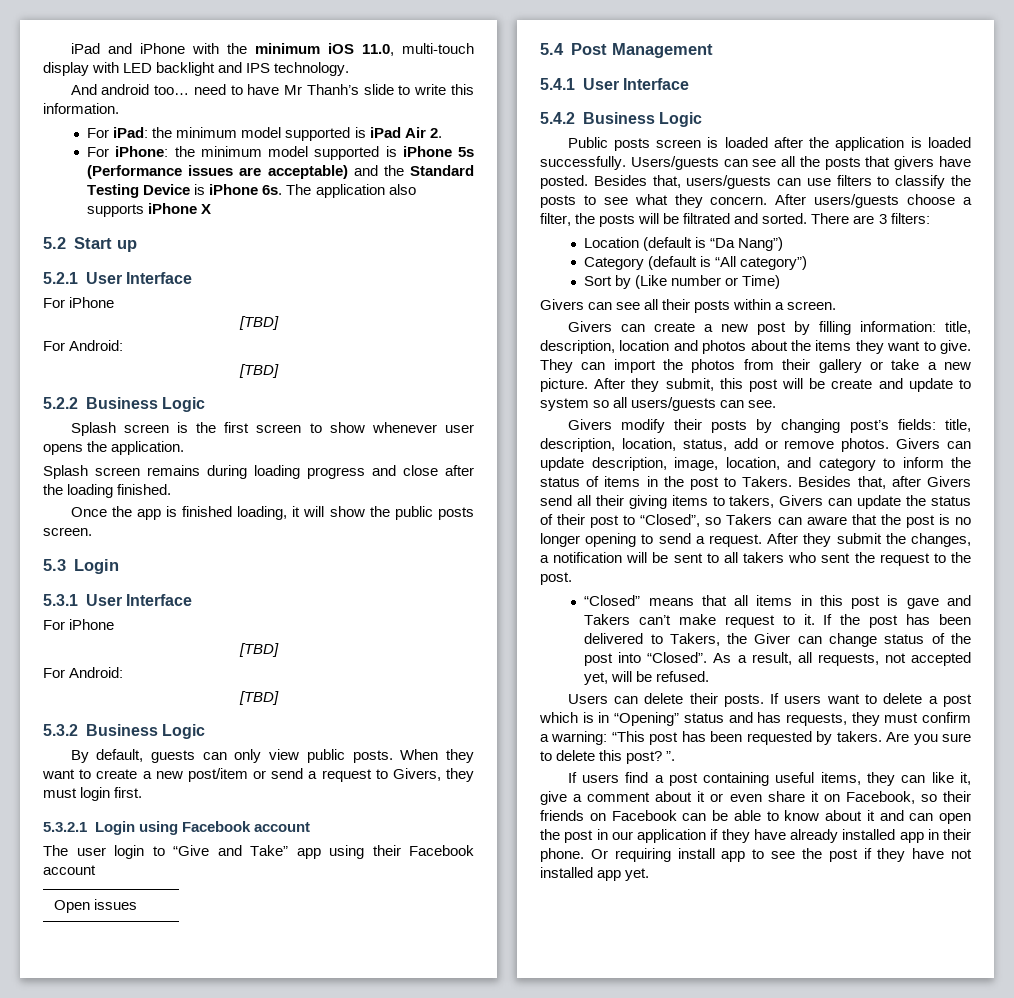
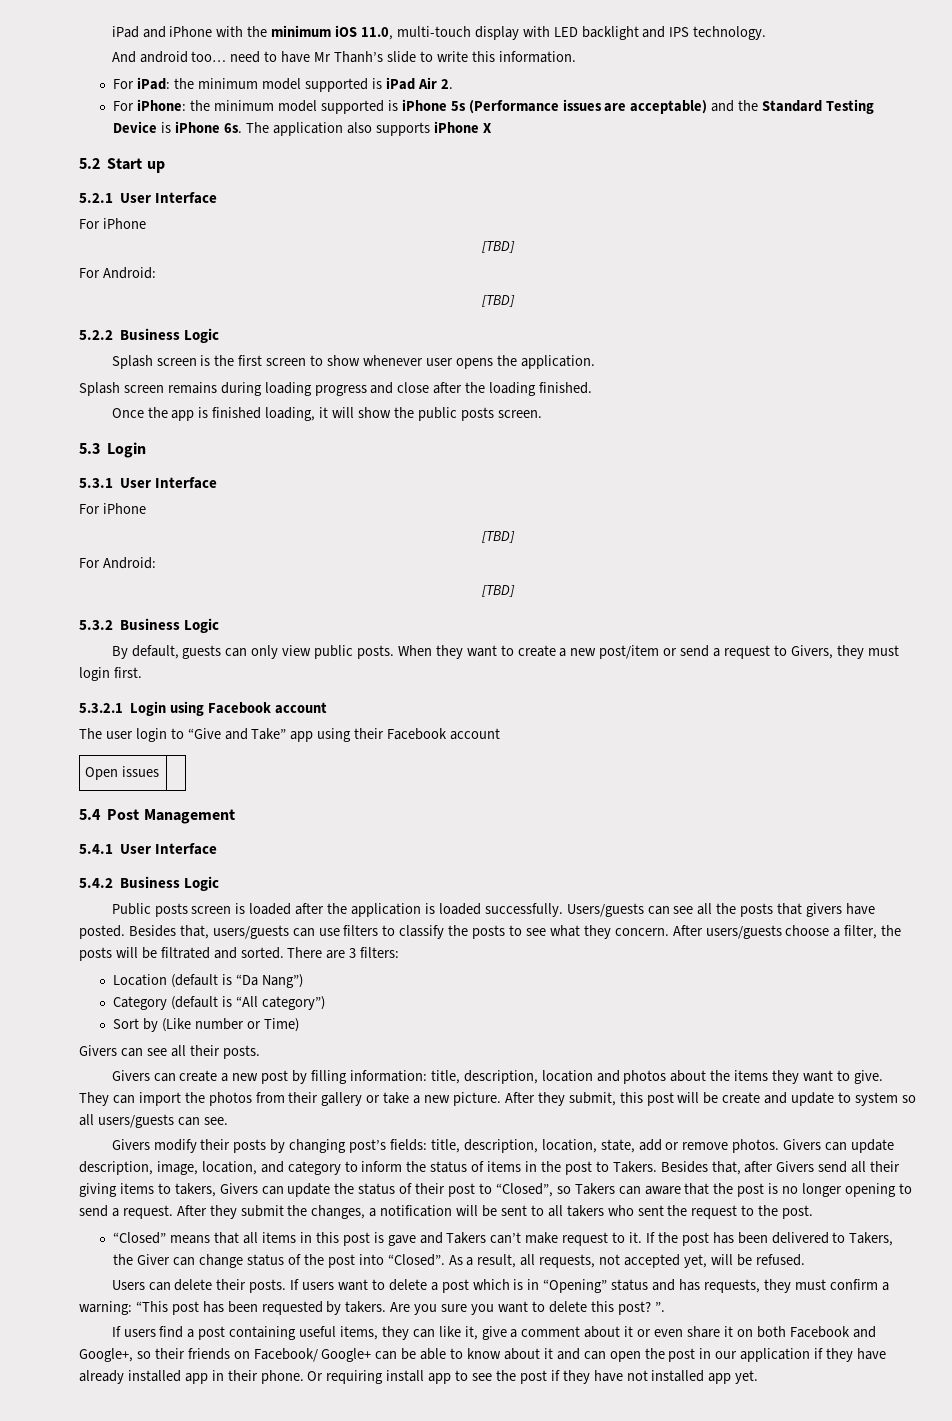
- Givers can see all their posts within a screen.
+ Givers can see all their posts.
- Givers modify their posts by changing post’s fields: title, description, location, status, add or remove photos.
+ Givers modify their posts by changing post’s fields: title, description, location, state, add or remove photos.
- Are you sure to delete this post? ”.
+ Are you sure you want to delete this post? ”.
- If users find a post containing useful items, they can like it, give a comment about it or even share it on Facebook, so their friends on Facebook can be able to know about it and can open the post in our application if they have already installed app in their phone.
+ If users find a post containing useful items, they can like it, give a comment about it or even share it on both Facebook and Google+, so their friends on Facebook/ Google+ can be able to know about it and can open the post in our application if they have already installed app in their phone.

